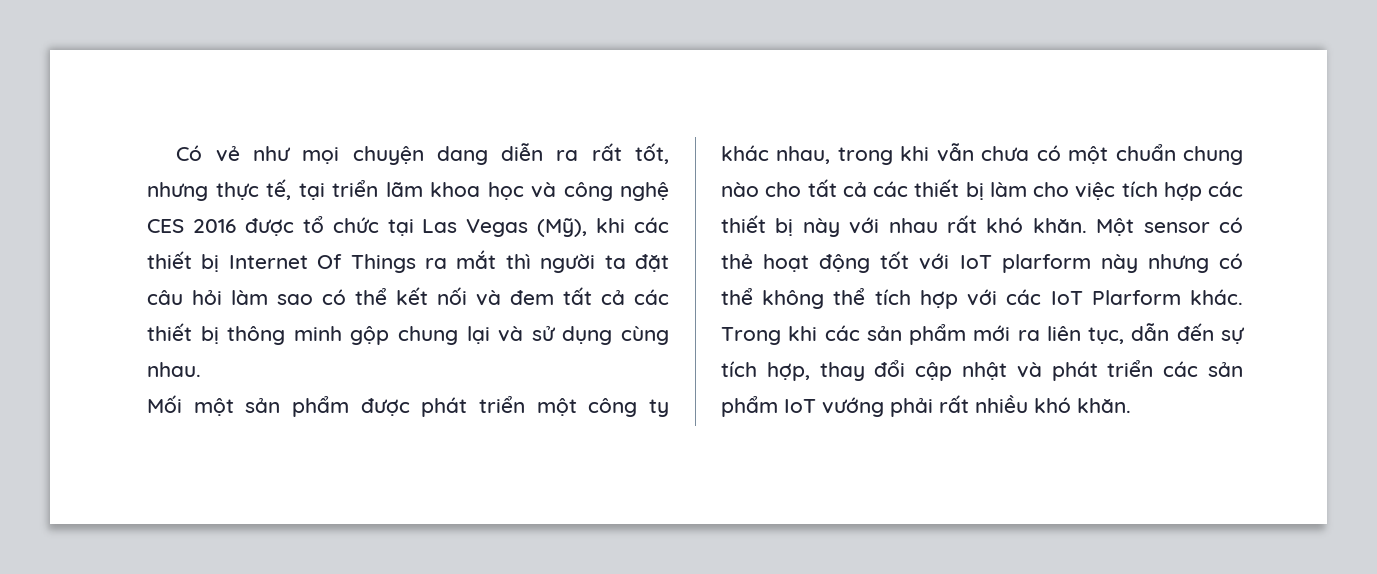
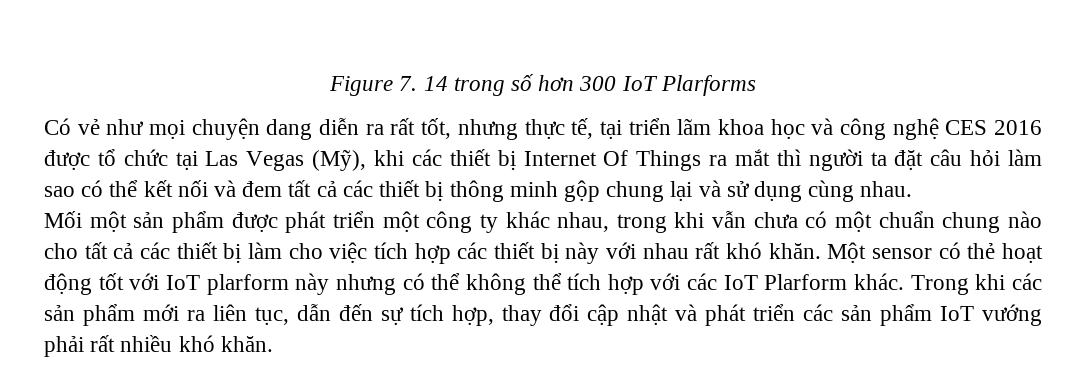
+ Figure 7. 14 trong số hơn 300 IoT Plarforms

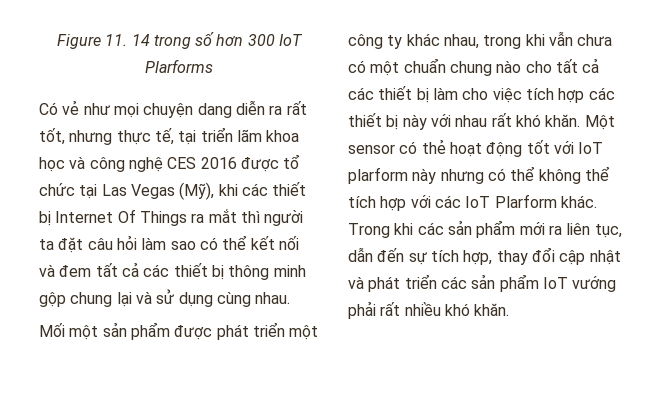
- Figure 7. 14 trong số hơn 300 IoT Plarforms
+ Figure 11. 14 trong số hơn 300 IoT Plarforms

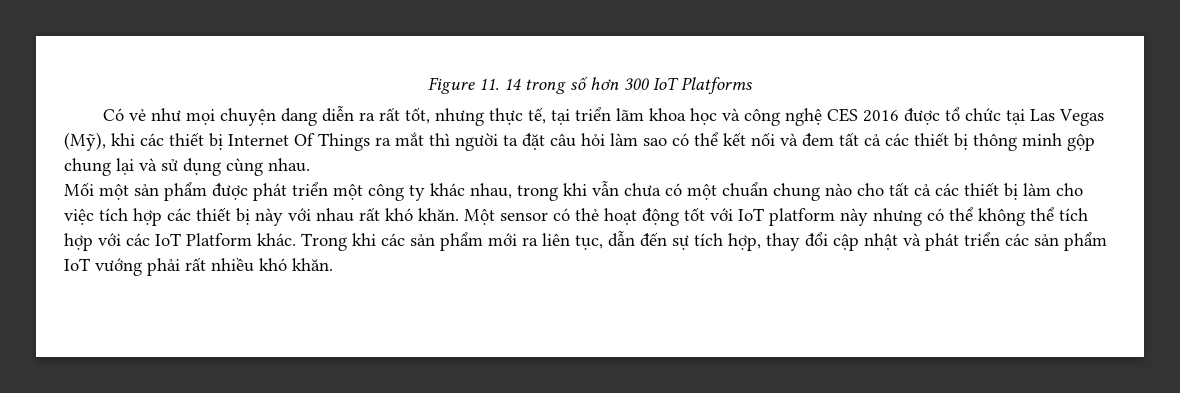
- Figure 11. 14 trong số hơn 300 IoT Plarforms
+ Figure 11. 14 trong số hơn 300 IoT Platforms
- Một sensor có thẻ hoạt động tốt với IoT plarform này nhưng có thể không thể tích hợp với các IoT Plarform khác.
+ Một sensor có thẻ hoạt động tốt với IoT platform này nhưng có thể không thể tích hợp với các IoT Platform khác.

